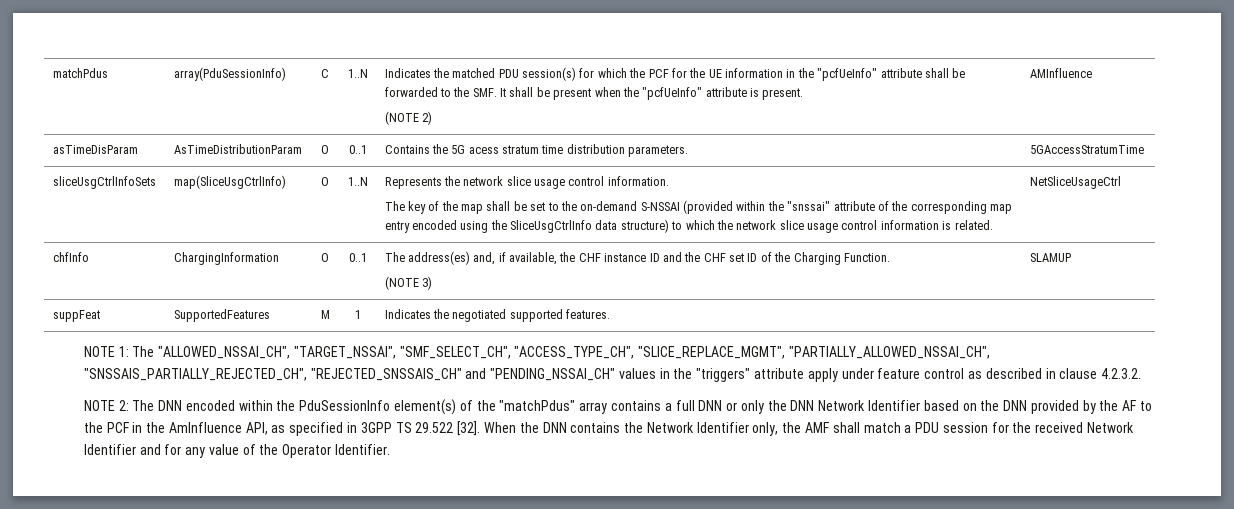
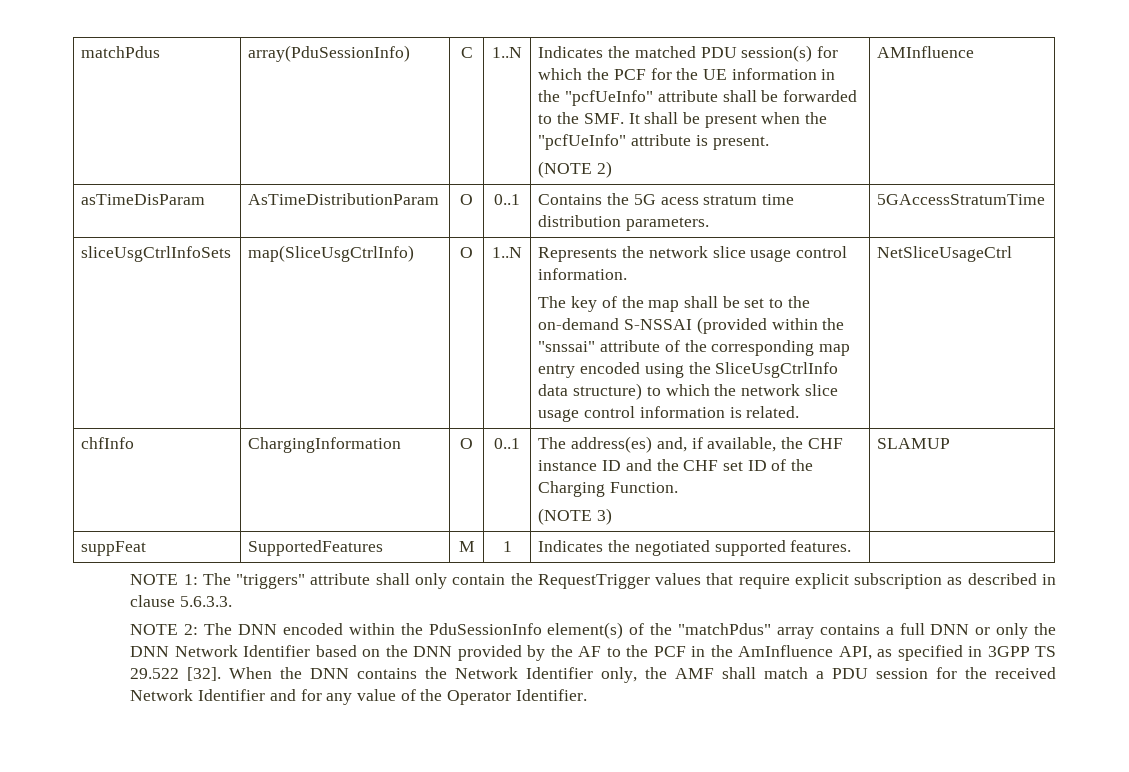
- NOTE 1: The "ALLOWED_NSSAI_CH", "TARGET_NSSAI", "SMF_SELECT_CH", "ACCESS_TYPE_CH", "SLICE_REPLACE_MGMT", "PARTIALLY_ALLOWED_NSSAI_CH", "SNSSAIS_PARTIALLY_REJECTED_CH", "REJECTED_SNSSAIS_CH" and "PENDING_NSSAI_CH" values in the "triggers" attribute apply under feature control as described in clause 4.2.3.2.
+ NOTE 1: The "triggers" attribute shall only contain the RequestTrigger values that require explicit subscription as described in clause 5.6.3.3.

